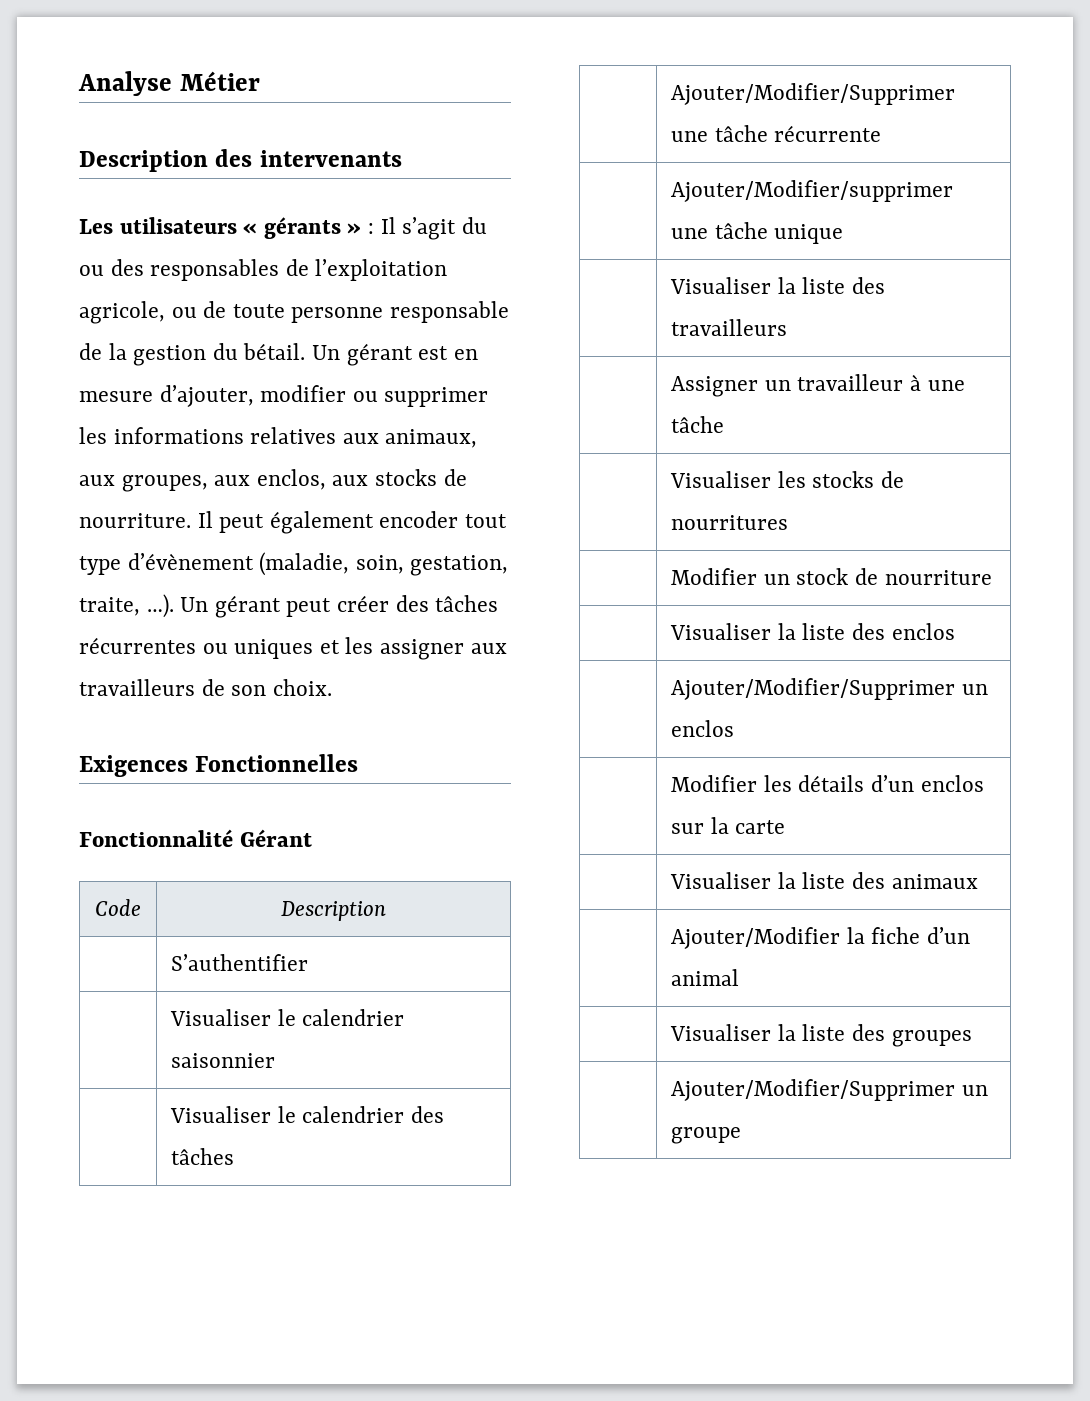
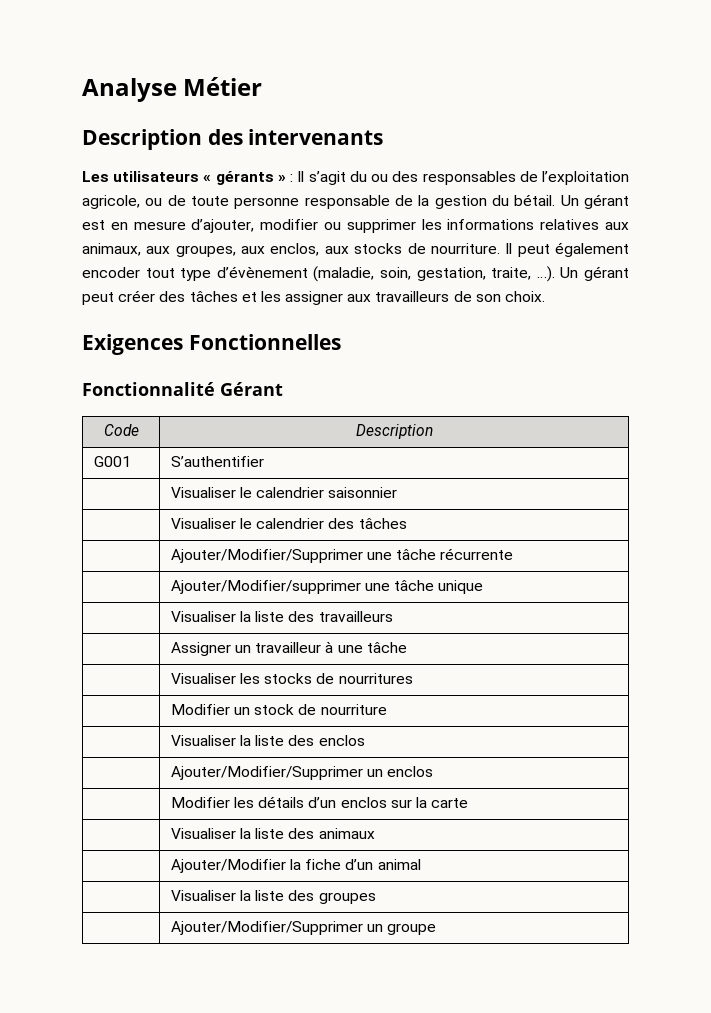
- Un gérant peut créer des tâches récurrentes ou uniques et les assigner aux travailleurs de son choix.
+ Un gérant peut créer des tâches et les assigner aux travailleurs de son choix.
- | S’authentifier
+ G001 | S’authentifier

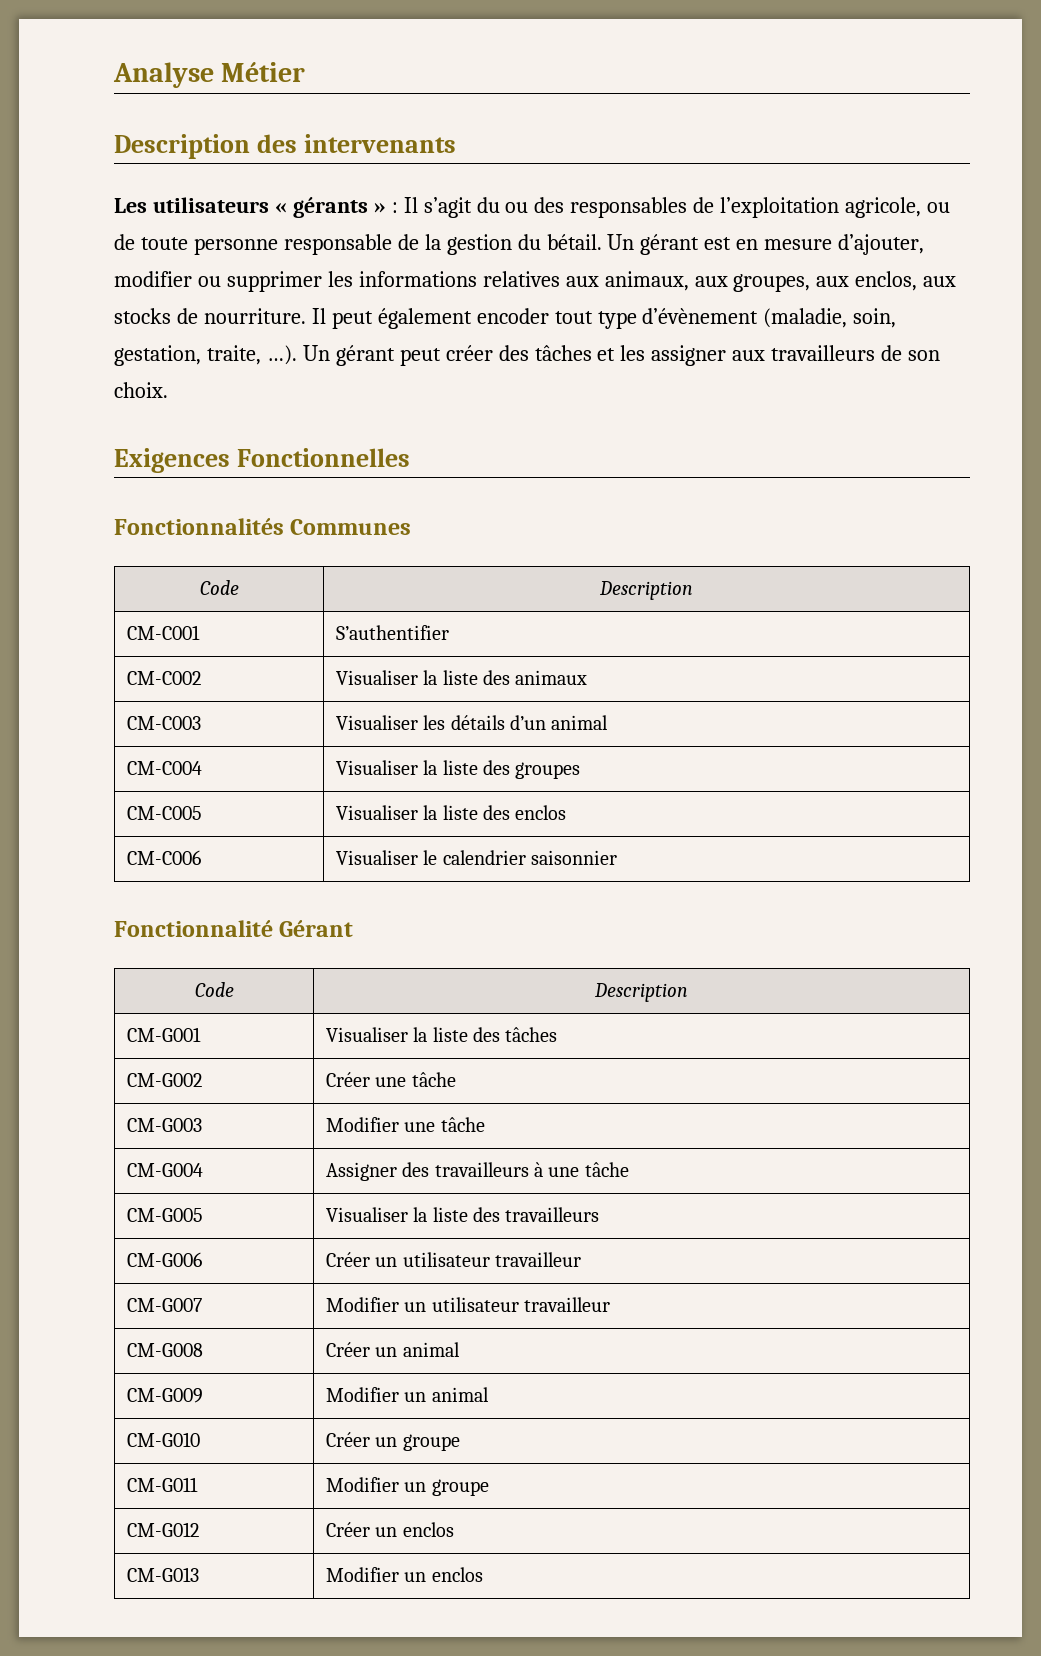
+ Fonctionnalités Communes
+ Code | Description
+ CM-C001 | S’authentifier
+ CM-C002 | Visualiser la liste des animaux
+ CM-C003 | Visualiser les détails d’un animal
+ CM-C004 | Visualiser la liste des groupes
+ CM-C005 | Visualiser la liste des enclos
+ CM-C006 | Visualiser le calendrier saisonnier
- G001 | S’authentifier
- | Visualiser le calendrier saisonnier
- | Visualiser le calendrier des tâches
+ CM-G001 | Visualiser la liste des tâches
- | Ajouter/Modifier/Supprimer une tâche récurrente
- | Ajouter/Modifier/supprimer une tâche unique
- | Visualiser la liste des travailleurs
+ CM-G002 | Créer une tâche
+ CM-G003 | Modifier une tâche
+ CM-G004 | Assigner des travailleurs à une tâche
+ CM-G005 | Visualiser la liste des travailleurs
- | Assigner un travailleur à une tâche
- | Visualiser les stocks de nourritures
- | Modifier un stock de nourriture
- | Visualiser la liste des enclos
- | Ajouter/Modifier/Supprimer un enclos
+ CM-G006 | Créer un utilisateur travailleur
+ CM-G007 | Modifier un utilisateur travailleur
+ CM-G008 | Créer un animal
+ CM-G009 | Modifier un animal
+ CM-G010 | Créer un groupe
+ CM-G011 | Modifier un groupe
+ CM-G012 | Créer un enclos
- | Modifier les détails d’un enclos sur la carte
- | Visualiser la liste des animaux
- | Ajouter/Modifier la fiche d’un animal
- | Visualiser la liste des groupes
- | Ajouter/Modifier/Supprimer un groupe
+ CM-G013 | Modifier un enclos

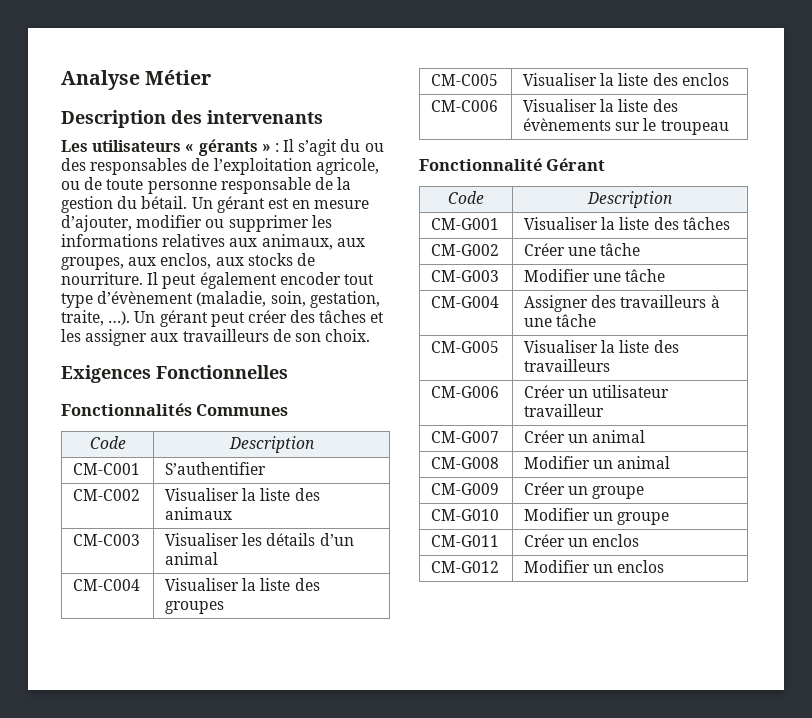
- CM-C006 | Visualiser le calendrier saisonnier
+ CM-C006 | Visualiser la liste des évènements sur le troupeau
- CM-G007 | Modifier un utilisateur travailleur
+ CM-G007 | Créer un animal
- CM-G008 | Créer un animal
+ CM-G008 | Modifier un animal
- CM-G009 | Modifier un animal
+ CM-G009 | Créer un groupe
- CM-G010 | Créer un groupe
+ CM-G010 | Modifier un groupe
- CM-G011 | Modifier un groupe
- CM-G012 | Créer un enclos
+ CM-G011 | Créer un enclos
- CM-G013 | Modifier un enclos
+ CM-G012 | Modifier un enclos

